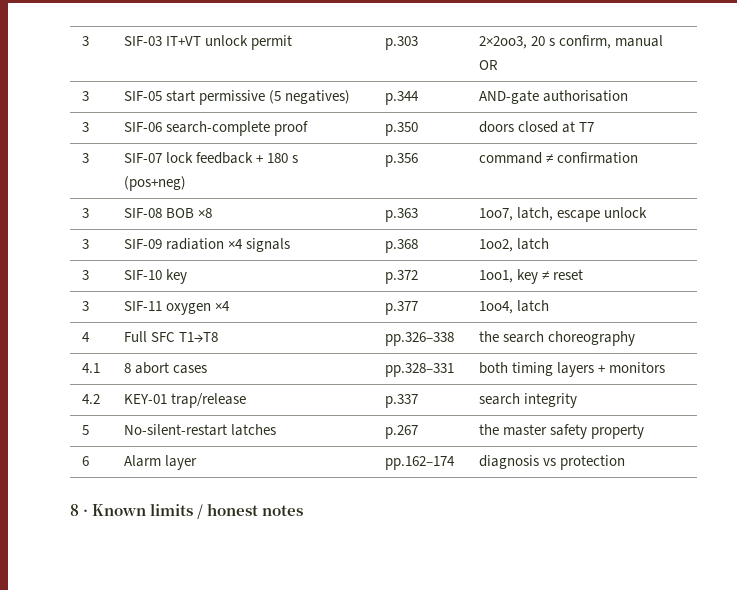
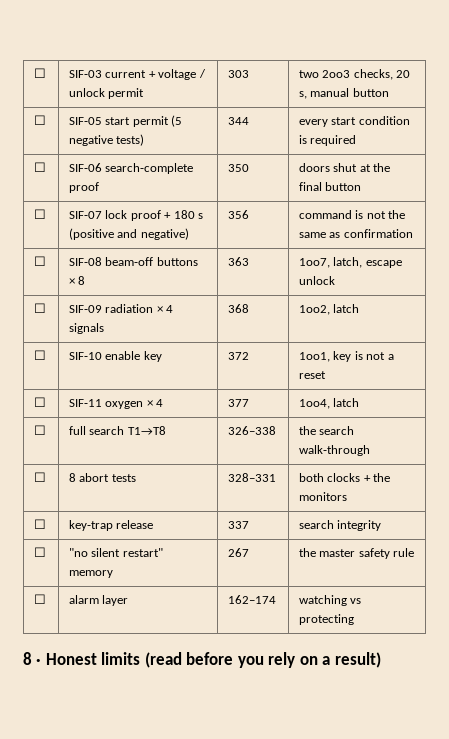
- 3 | SIF‑03 IT+VT unlock permit | p.303 | 2×2oo3, 20 s confirm, manual OR
- 3 | SIF-05 start permissive (5 negatives) | p.344 | AND-gate authorisation
- 3 | SIF‑06 search‑complete proof | p.350 | doors closed at T7
- 3 | SIF‑07 lock feedback + 180 s (pos+neg) | p.356 | command ≠ confirmation
+ ☐ | SIF‑03 current + voltage / unlock permit | 303 | two 2oo3 checks, 20 s, manual button
+ ☐ | SIF‑05 start permit (5 negative tests) | 344 | every start condition is required
+ ☐ | SIF‑06 search‑complete proof | 350 | doors shut at the final button
+ ☐ | SIF‑07 lock proof + 180 s (positive and negative) | 356 | command is not the same as confirmation
- 3 | SIF‑08 BOB ×8 | p.363 | 1oo7, latch, escape unlock
+ ☐ | SIF‑08 beam‑off buttons × 8 | 363 | 1oo7, latch, escape unlock
- 3 | SIF‑09 radiation ×4 signals | p.368 | 1oo2, latch
+ ☐ | SIF‑09 radiation × 4 signals | 368 | 1oo2, latch
- 3 | SIF‑10 key | p.372 | 1oo1, key ≠ reset
+ ☐ | SIF‑10 enable key | 372 | 1oo1, key is not a reset
- 3 | SIF‑11 oxygen ×4 | p.377 | 1oo4, latch
+ ☐ | SIF‑11 oxygen × 4 | 377 | 1oo4, latch
- 4 | Full SFC T1→T8 | pp.326–338 | the search choreography
- 4.1 | 8 abort cases | pp.328–331 | both timing layers + monitors
- 4.2 | KEY-01 trap/release | p.337 | search integrity
- 5 | No-silent-restart latches | p.267 | the master safety property
- 6 | Alarm layer | pp.162–174 | diagnosis vs protection
- 8 · Known limits / honest notes
+ ☐ | full search T1→T8 | 326–338 | the search walk‑through
+ ☐ | 8 abort tests | 328–331 | both clocks + the monitors
+ ☐ | key‑trap release | 337 | search integrity
+ ☐ | "no silent restart" memory | 267 | the master safety rule
+ ☐ | alarm layer | 162–174 | watching vs protecting
+ 8 · Honest limits (read before you rely on a result)

